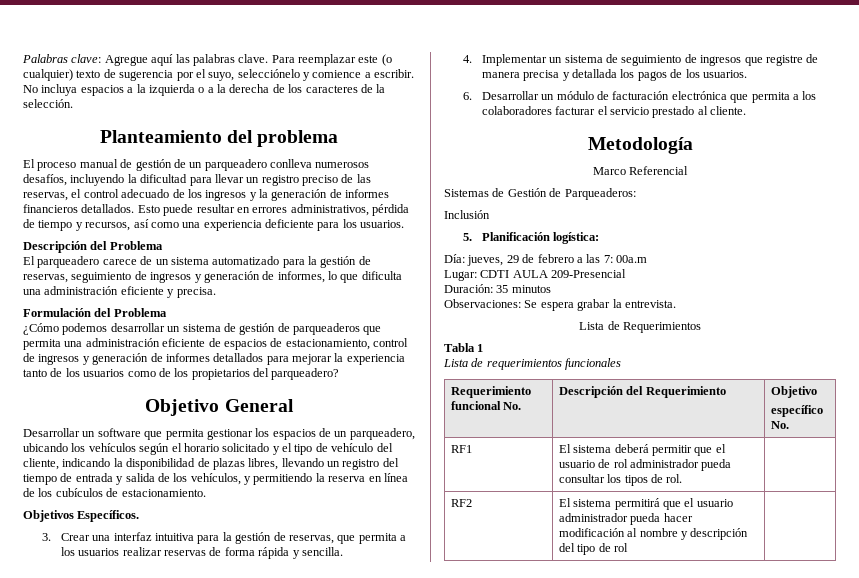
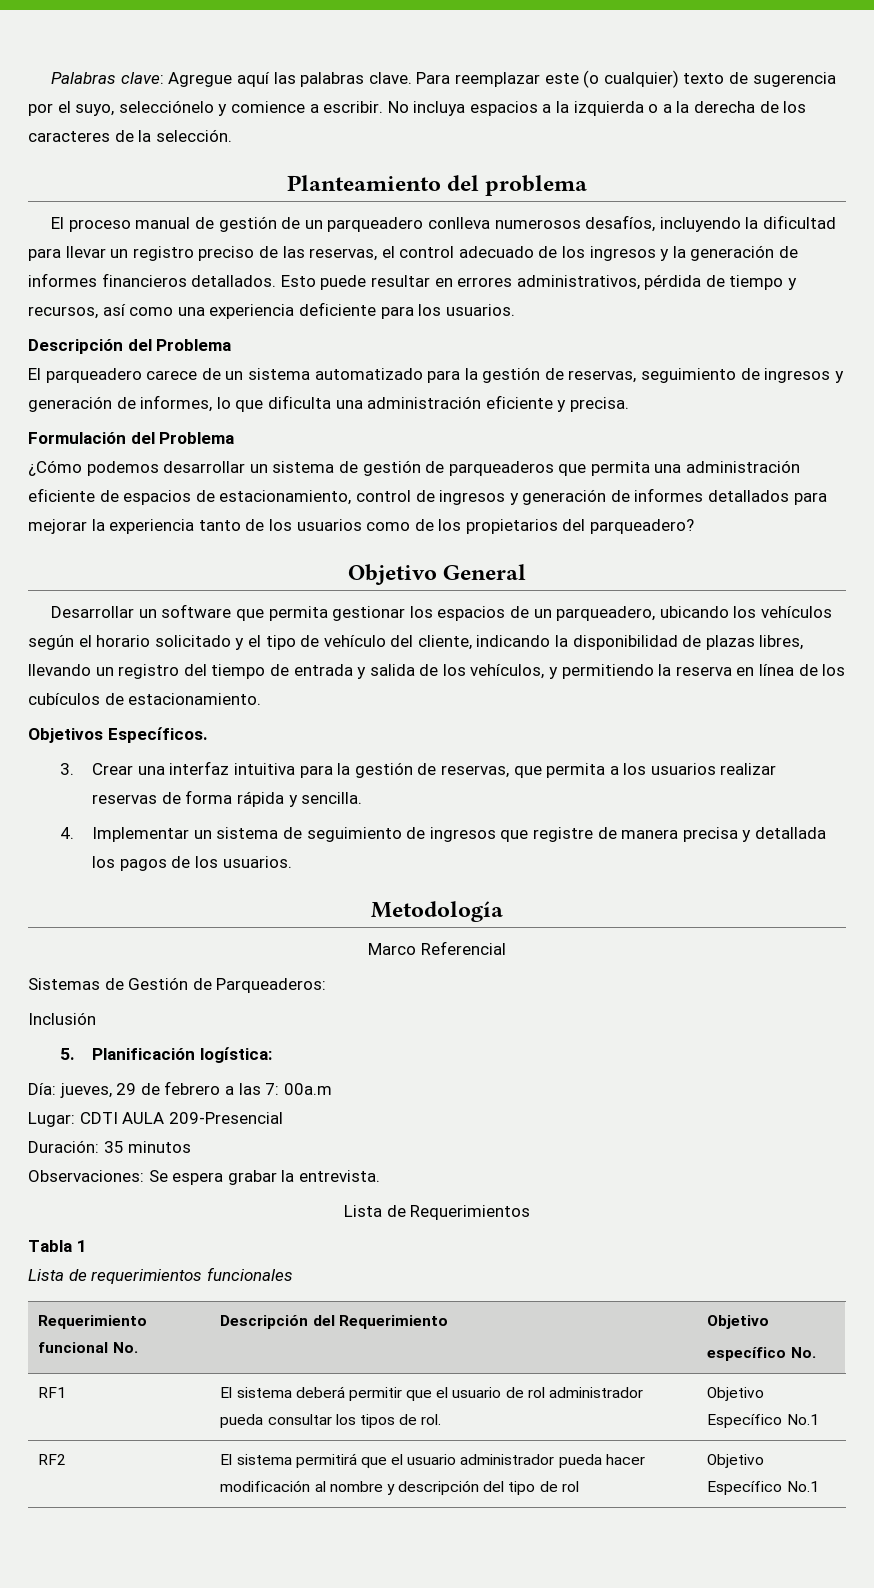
- 6. Desarrollar un módulo de facturación electrónica que permita a los colaboradores facturar el servicio prestado al cliente.
- RF1 | El sistema deberá permitir que el usuario de rol administrador pueda consultar los tipos de rol. |
+ RF1 | El sistema deberá permitir que el usuario de rol administrador pueda consultar los tipos de rol. | Objetivo Específico No.1
- RF2 | El sistema permitirá que el usuario administrador pueda hacer modificación al nombre y descripción del tipo de rol |
+ RF2 | El sistema permitirá que el usuario administrador pueda hacer modificación al nombre y descripción del tipo de rol | Objetivo Específico No.1

